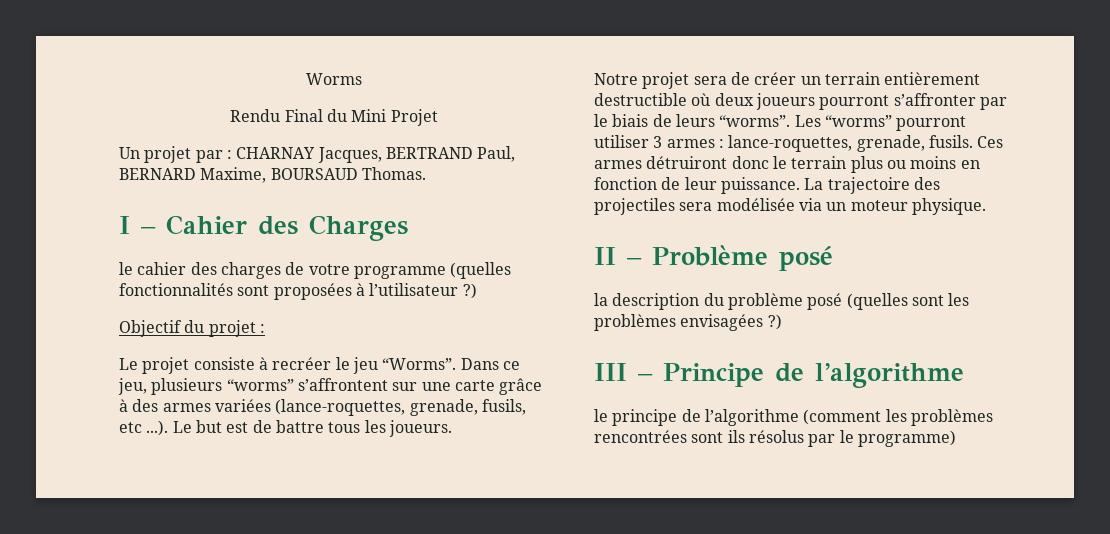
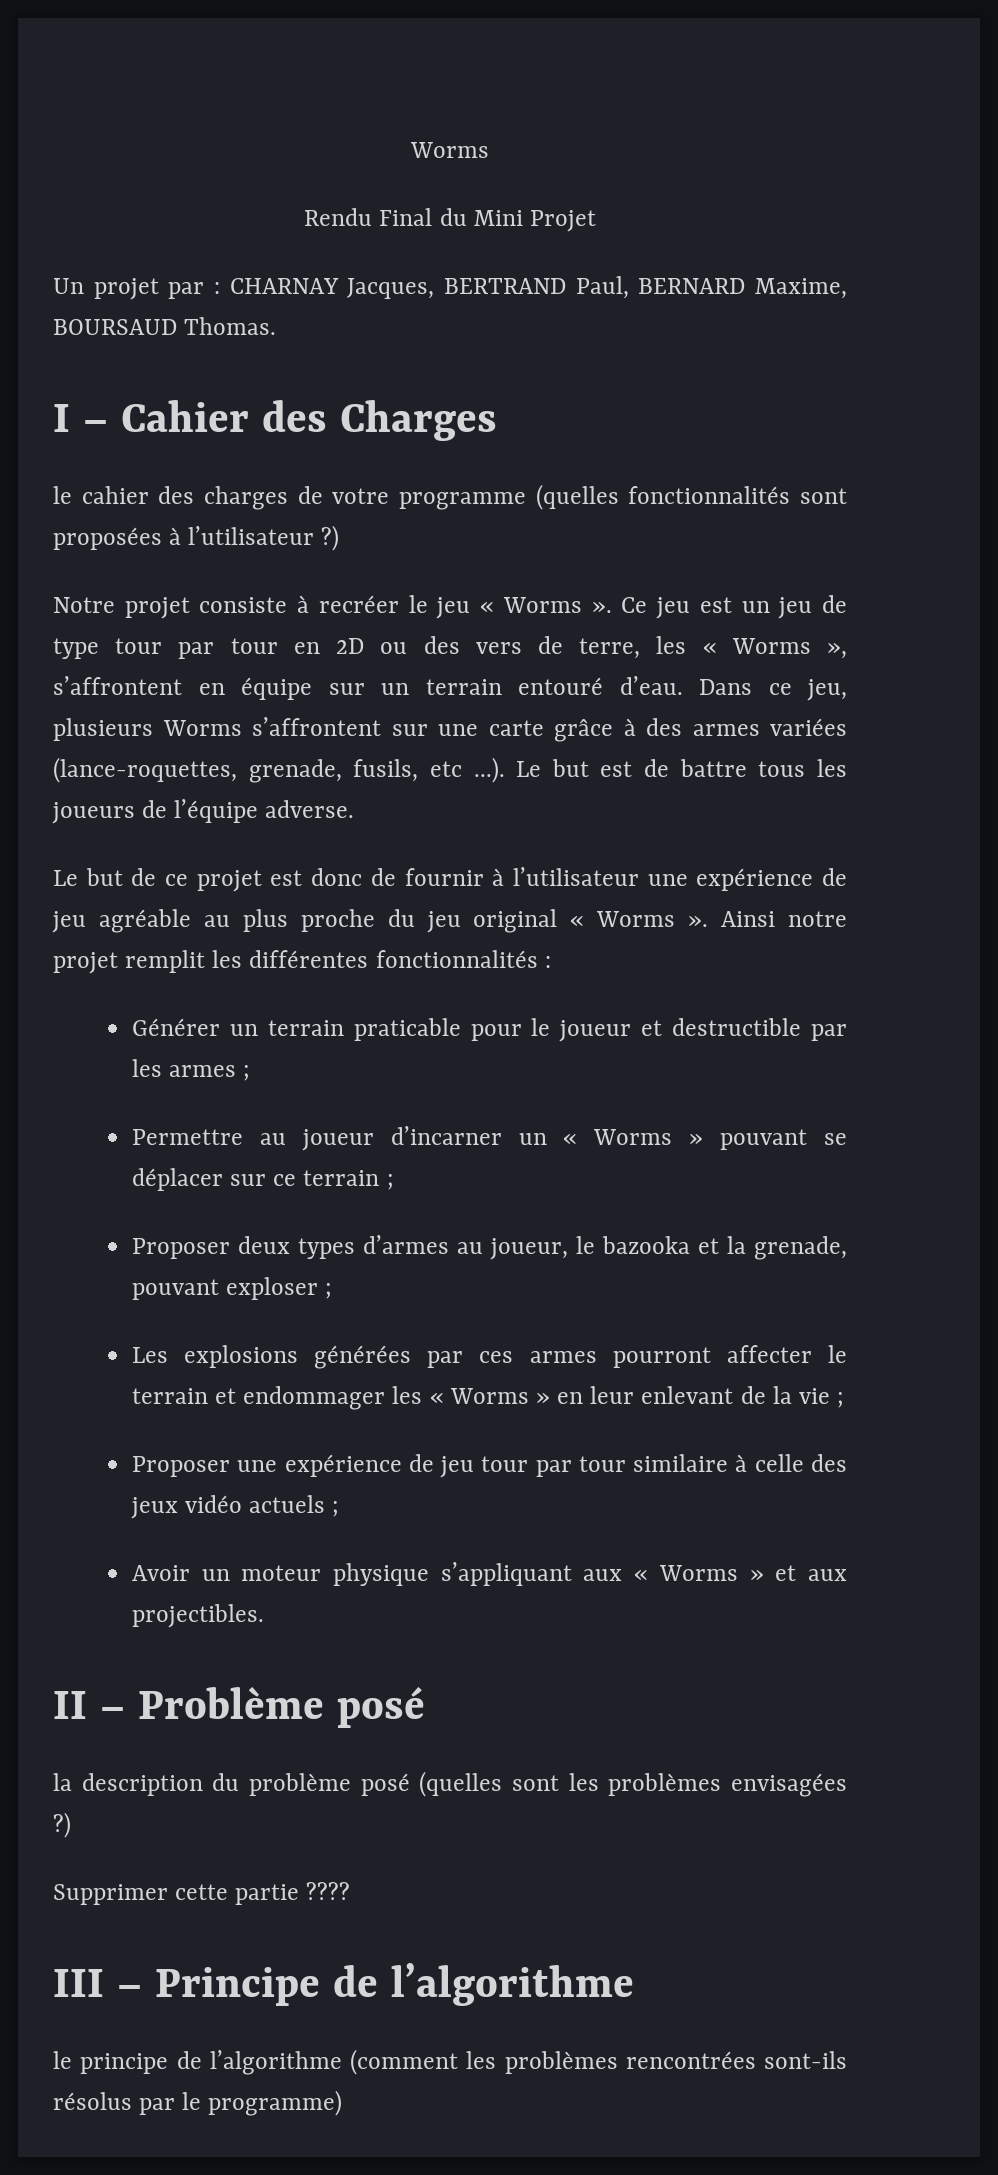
- Objectif du projet :
- Le projet consiste à recréer le jeu “Worms”.
+ Notre projet consiste à recréer le jeu « Worms ». Ce jeu est un jeu de type tour par tour en 2D ou des vers de terre, les « Worms », s’affrontent en équipe sur un terrain entouré d’eau.
- Dans ce jeu, plusieurs “worms” s’affrontent sur une carte grâce à des armes variées (lance-roquettes, grenade, fusils, etc ...). Le but est de battre tous les joueurs.
- Notre projet sera de créer un terrain entièrement destructible où deux joueurs pourront s’affronter par le biais de leurs “worms”. Les “worms” pourront utiliser 3 armes : lance-roquettes, grenade, fusils. Ces armes détruiront donc le terrain plus ou moins en fonction de leur puissance. La trajectoire des projectiles sera modélisée via un moteur physique.
+ Dans ce jeu, plusieurs Worms s’affrontent sur une carte grâce à des armes variées (lance-roquettes, grenade, fusils, etc ...). Le but est de battre tous les joueurs de l’équipe adverse.
+ Le but de ce projet est donc de fournir à l’utilisateur une expérience de jeu agréable au plus proche du jeu original « Worms ». Ainsi notre projet remplit les différentes fonctionnalités :
+ Générer un terrain praticable pour le joueur et destructible par les armes ;
+ Permettre au joueur d’incarner un « Worms » pouvant se déplacer sur ce terrain ;
+ Proposer deux types d’armes au joueur, le bazooka et la grenade, pouvant exploser ;
+ Les explosions générées par ces armes pourront affecter le terrain et endommager les « Worms » en leur enlevant de la vie ;
+ Proposer une expérience de jeu tour par tour similaire à celle des jeux vidéo actuels ;
+ Avoir un moteur physique s’appliquant aux « Worms » et aux projectibles.
+ Supprimer cette partie ????
- le principe de l’algorithme (comment les problèmes rencontrées sont ils résolus par le programme)
+ le principe de l’algorithme (comment les problèmes rencontrées sont-ils résolus par le programme)

